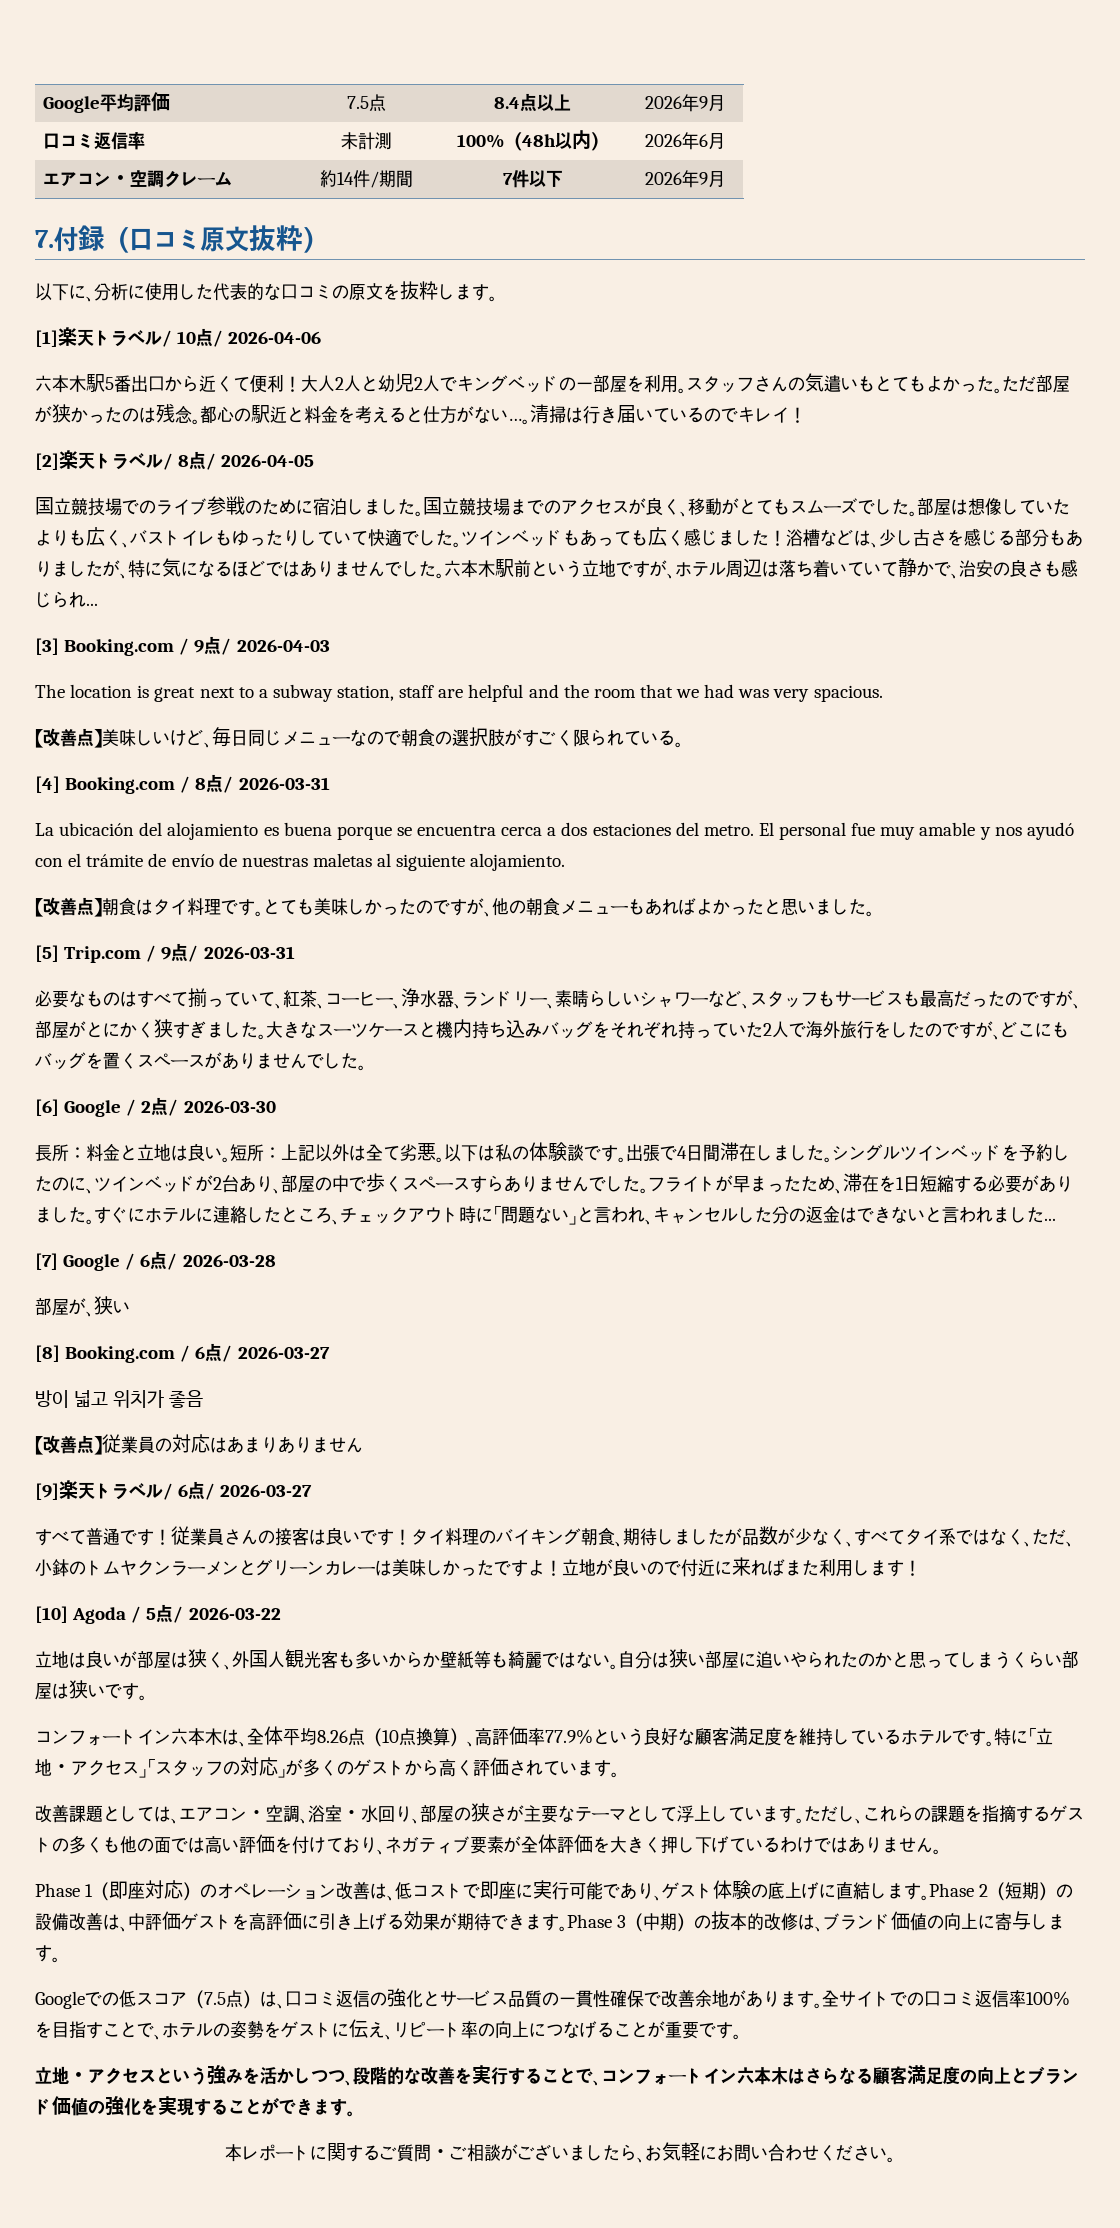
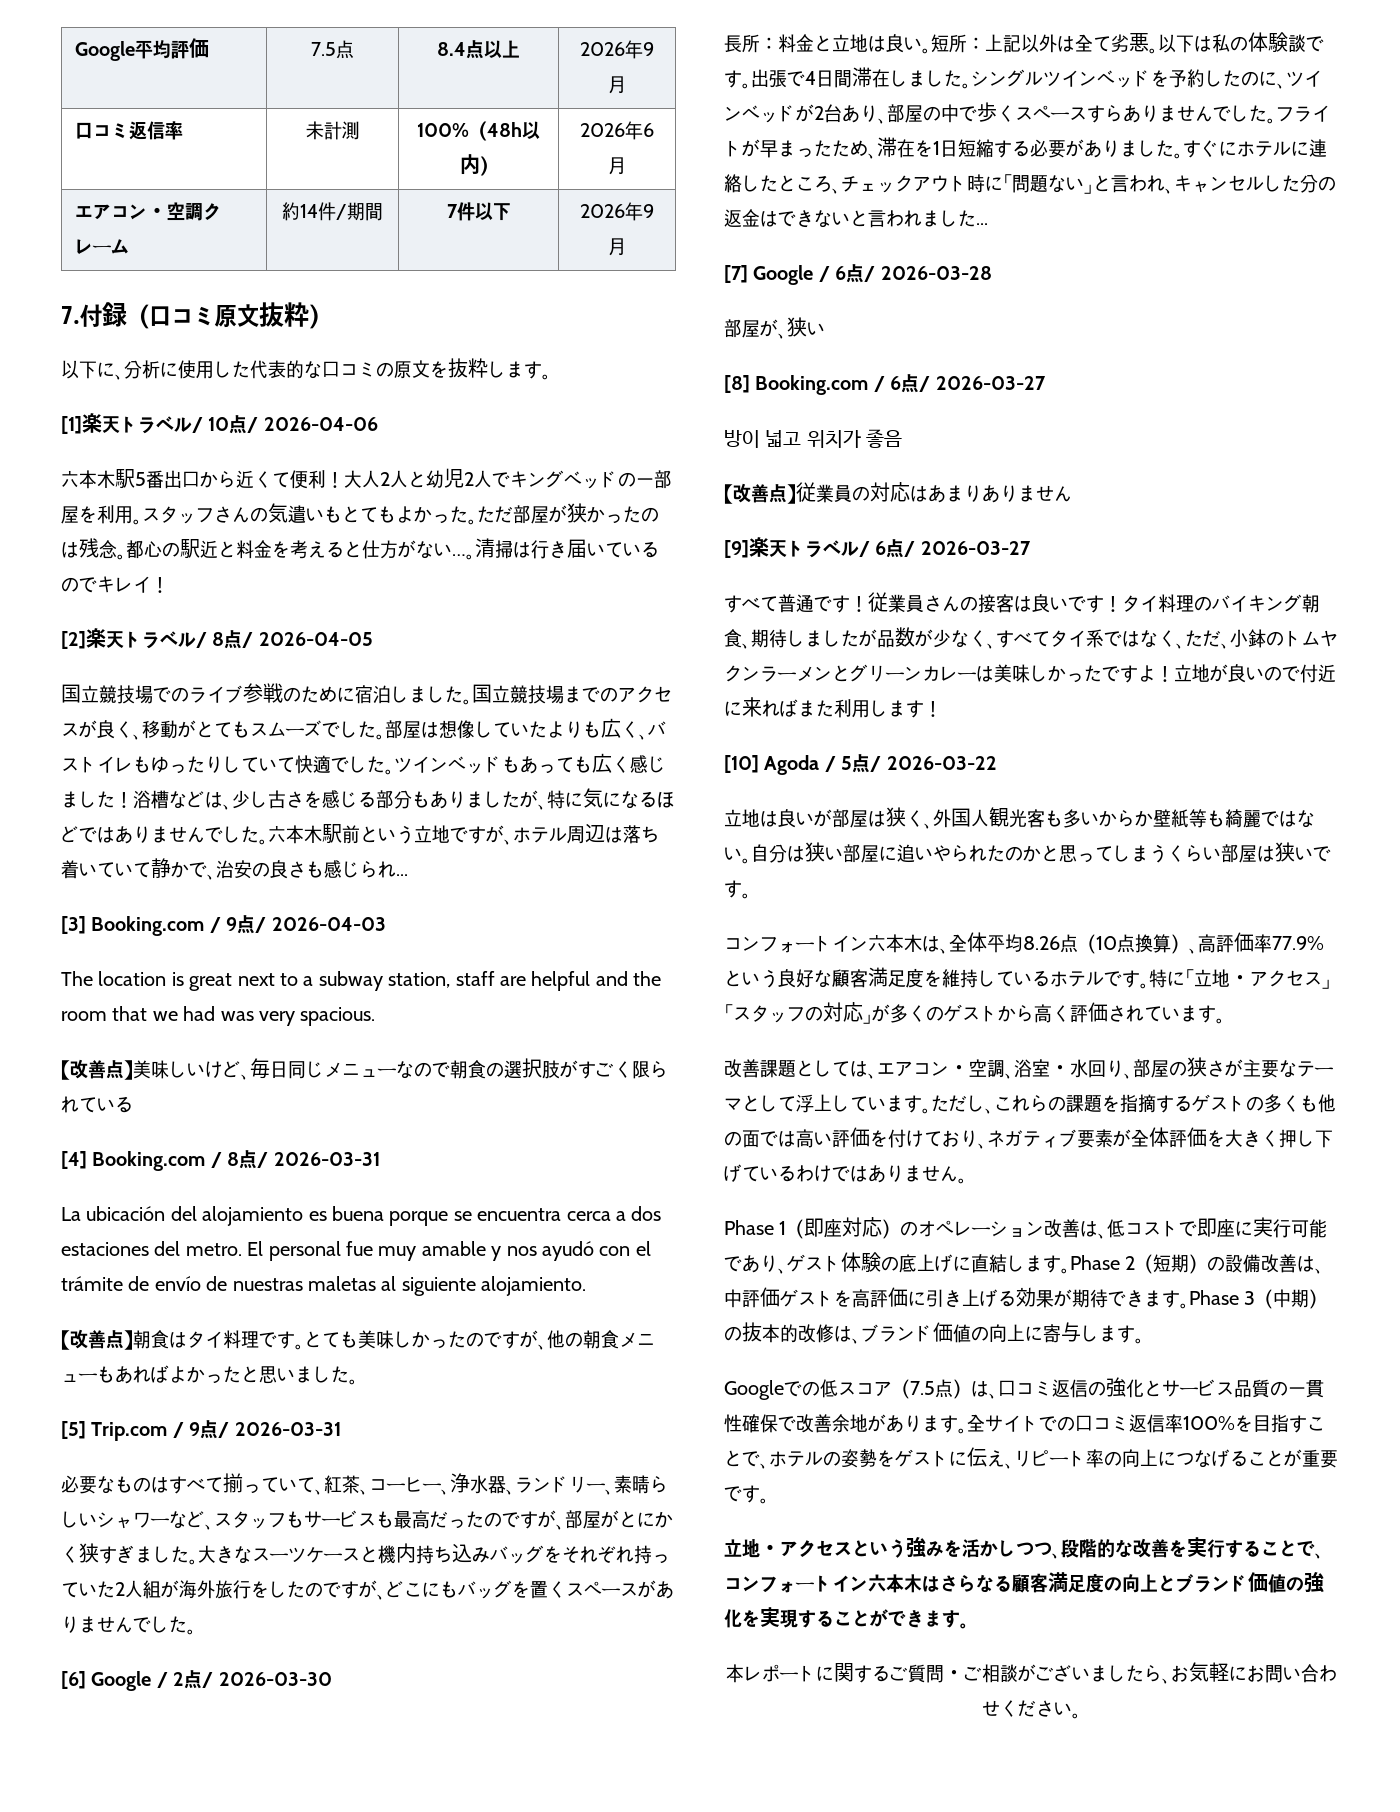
- 【改善点】美味しいけど、毎日同じメニューなので朝食の選択肢がすごく限られている。
+ 【改善点】美味しいけど、毎日同じメニューなので朝食の選択肢がすごく限られている
- 大きなスーツケースと機内持ち込みバッグをそれぞれ持っていた2人で海外旅行をしたのですが、どこにもバッグを置くスペースがありませんでした。
+ 大きなスーツケースと機内持ち込みバッグをそれぞれ持っていた2人組が海外旅行をしたのですが、どこにもバッグを置くスペースがありませんでした。

